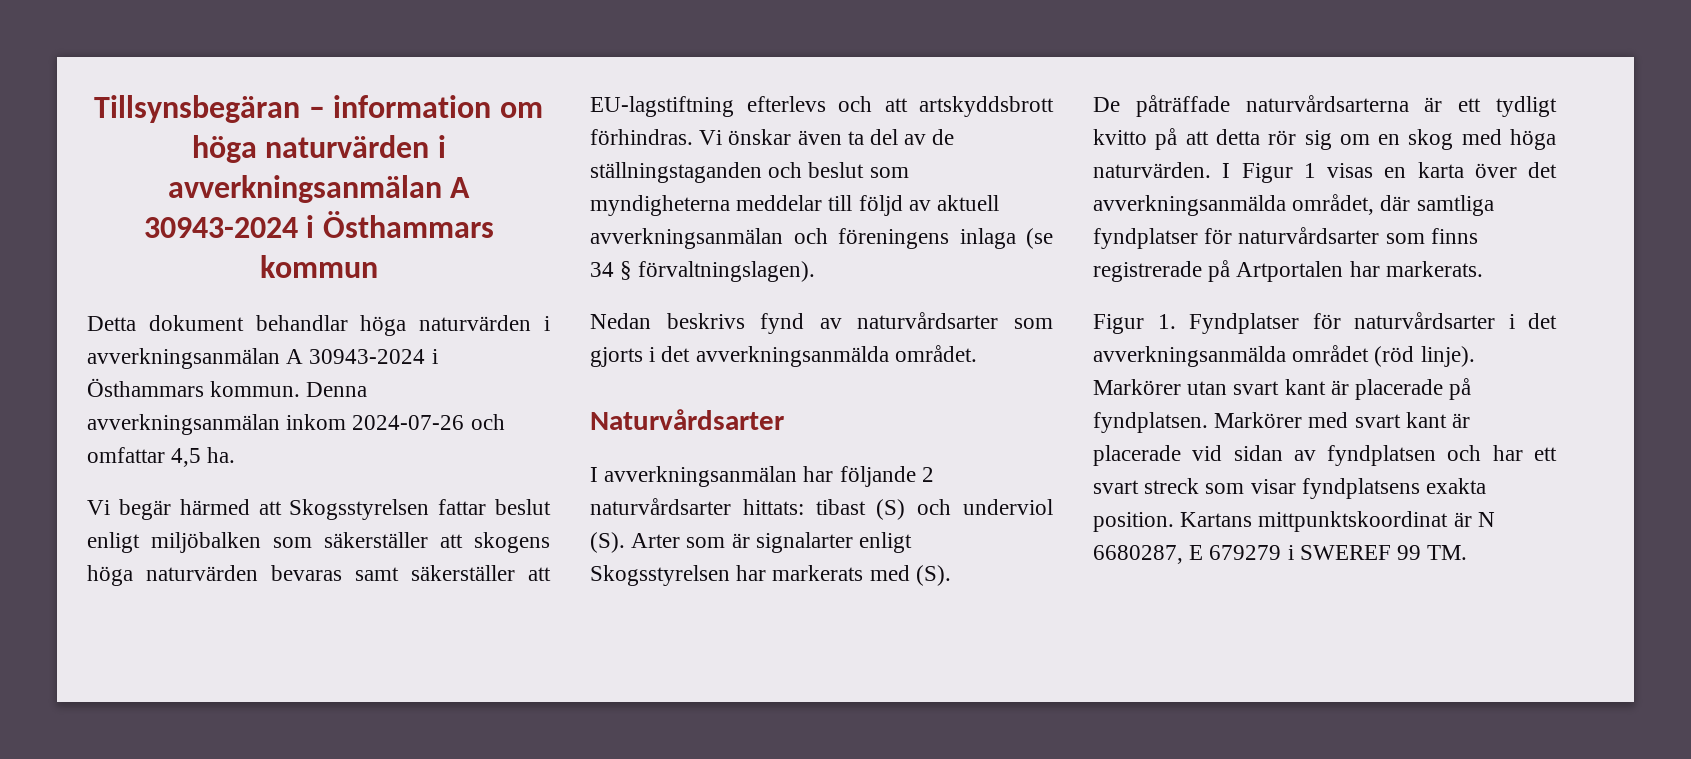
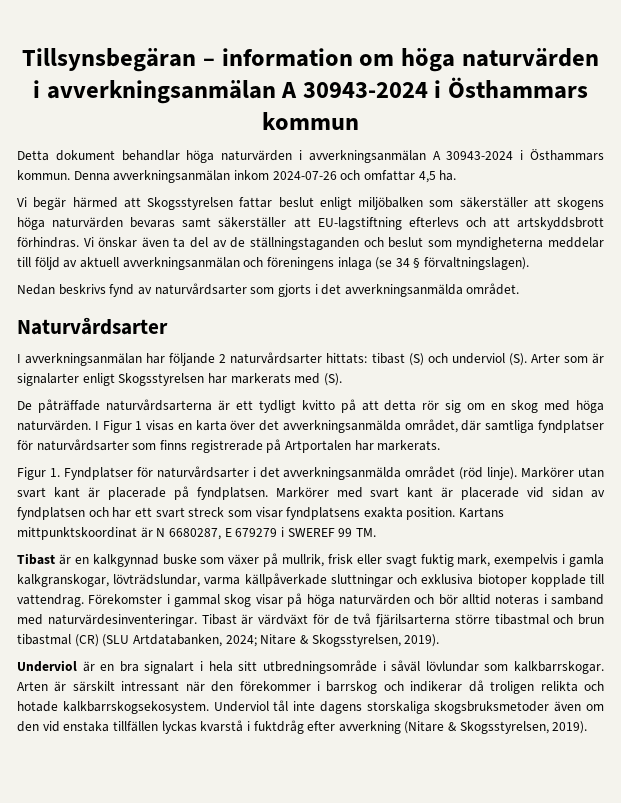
+ Tibast är en kalkgynnad buske som växer på mullrik, frisk eller svagt fuktig mark, exempelvis i gamla kalkgranskogar, lövträdslundar, varma källpåverkade sluttningar och exklusiva biotoper kopplade till vattendrag. Förekomster i gammal skog visar på höga naturvärden och bör alltid noteras i samband med naturvärdesinventeringar. Tibast är värdväxt för de två fjärilsarterna större tibastmal och brun tibastmal (CR) (SLU Artdatabanken, 2024; Nitare & Skogsstyrelsen, 2019).
+ Underviol är en bra signalart i hela sitt utbredningsområde i såväl lövlundar som kalkbarrskogar. Arten är särskilt intressant när den förekommer i barrskog och indikerar då troligen relikta och hotade kalkbarrskogsekosystem. Underviol tål inte dagens storskaliga skogsbruksmetoder även om den vid enstaka tillfällen lyckas kvarstå i fuktdråg efter avverkning (Nitare & Skogsstyrelsen, 2019).

